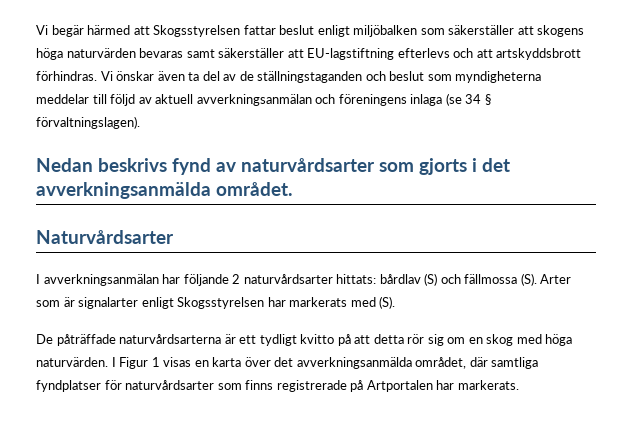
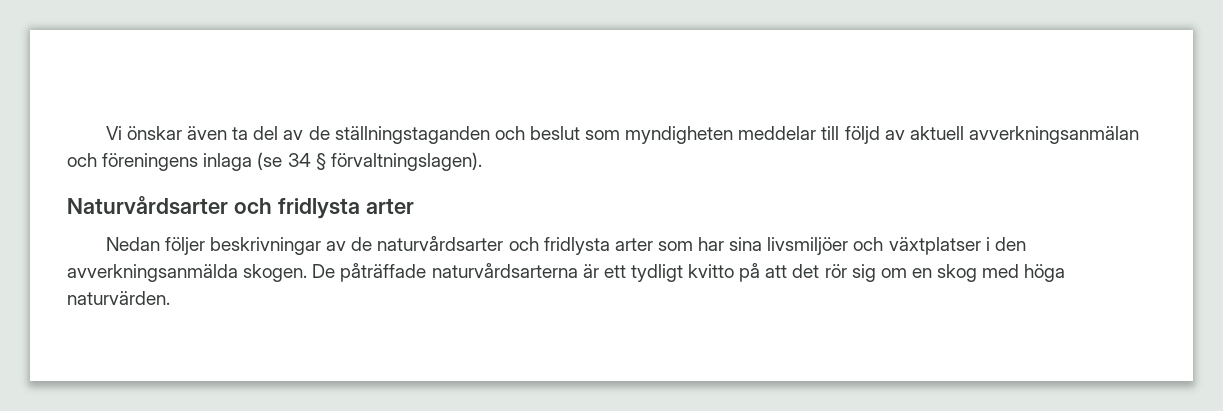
- Vi begär härmed att Skogsstyrelsen fattar beslut enligt miljöbalken som säkerställer att skogens höga naturvärden bevaras samt säkerställer att EU-lagstiftning efterlevs och att artskyddsbrott förhindras. Vi önskar även ta del av de ställningstaganden och beslut som myndigheterna meddelar till följd av aktuell avverkningsanmälan och föreningens inlaga (se 34 § förvaltningslagen).
+ Vi önskar även ta del av de ställningstaganden och beslut som myndigheten meddelar till följd av aktuell avverkningsanmälan och föreningens inlaga (se 34 § förvaltningslagen).
- Nedan beskrivs fynd av naturvårdsarter som gjorts i det avverkningsanmälda området.
- Naturvårdsarter
- I avverkningsanmälan har följande 2 naturvårdsarter hittats: bårdlav (S) och fällmossa (S). Arter som är signalarter enligt Skogsstyrelsen har markerats med (S).
- De påträffade naturvårdsarterna är ett tydligt kvitto på att detta rör sig om en skog med höga naturvärden. I Figur 1 visas en karta över det avverkningsanmälda området, där samtliga fyndplatser för naturvårdsarter som finns registrerade på Artportalen har markerats.
+ Naturvårdsarter och fridlysta arter
+ Nedan följer beskrivningar av de naturvårdsarter och fridlysta arter som har sina livsmiljöer och växtplatser i den avverkningsanmälda skogen. De påträffade naturvårdsarterna är ett tydligt kvitto på att det rör sig om en skog med höga naturvärden.

